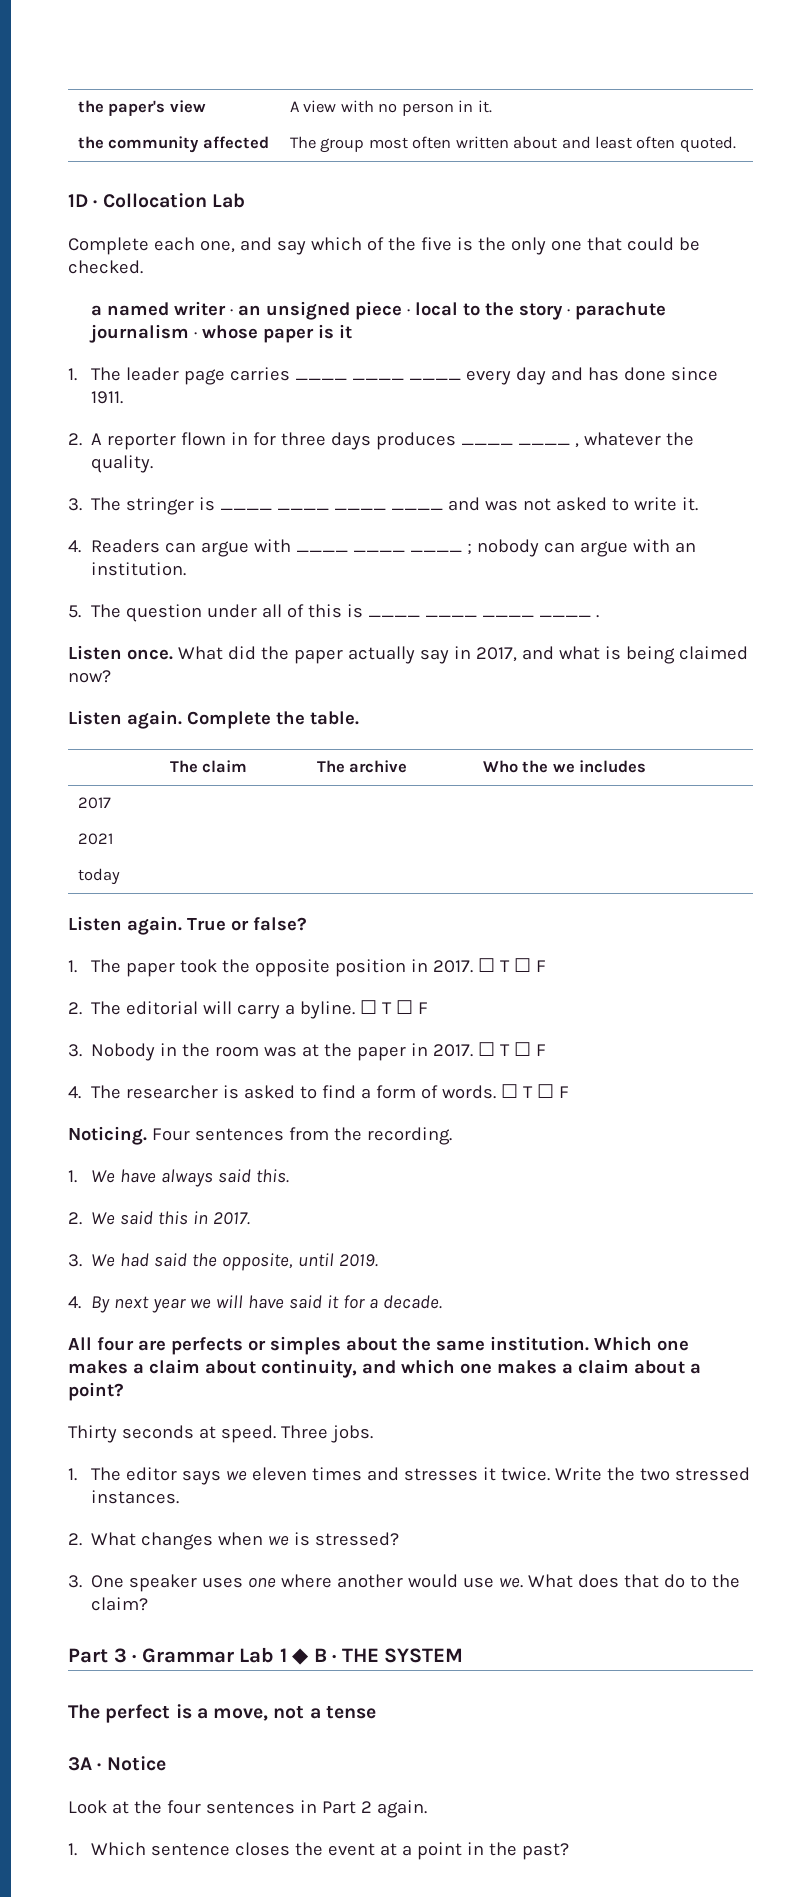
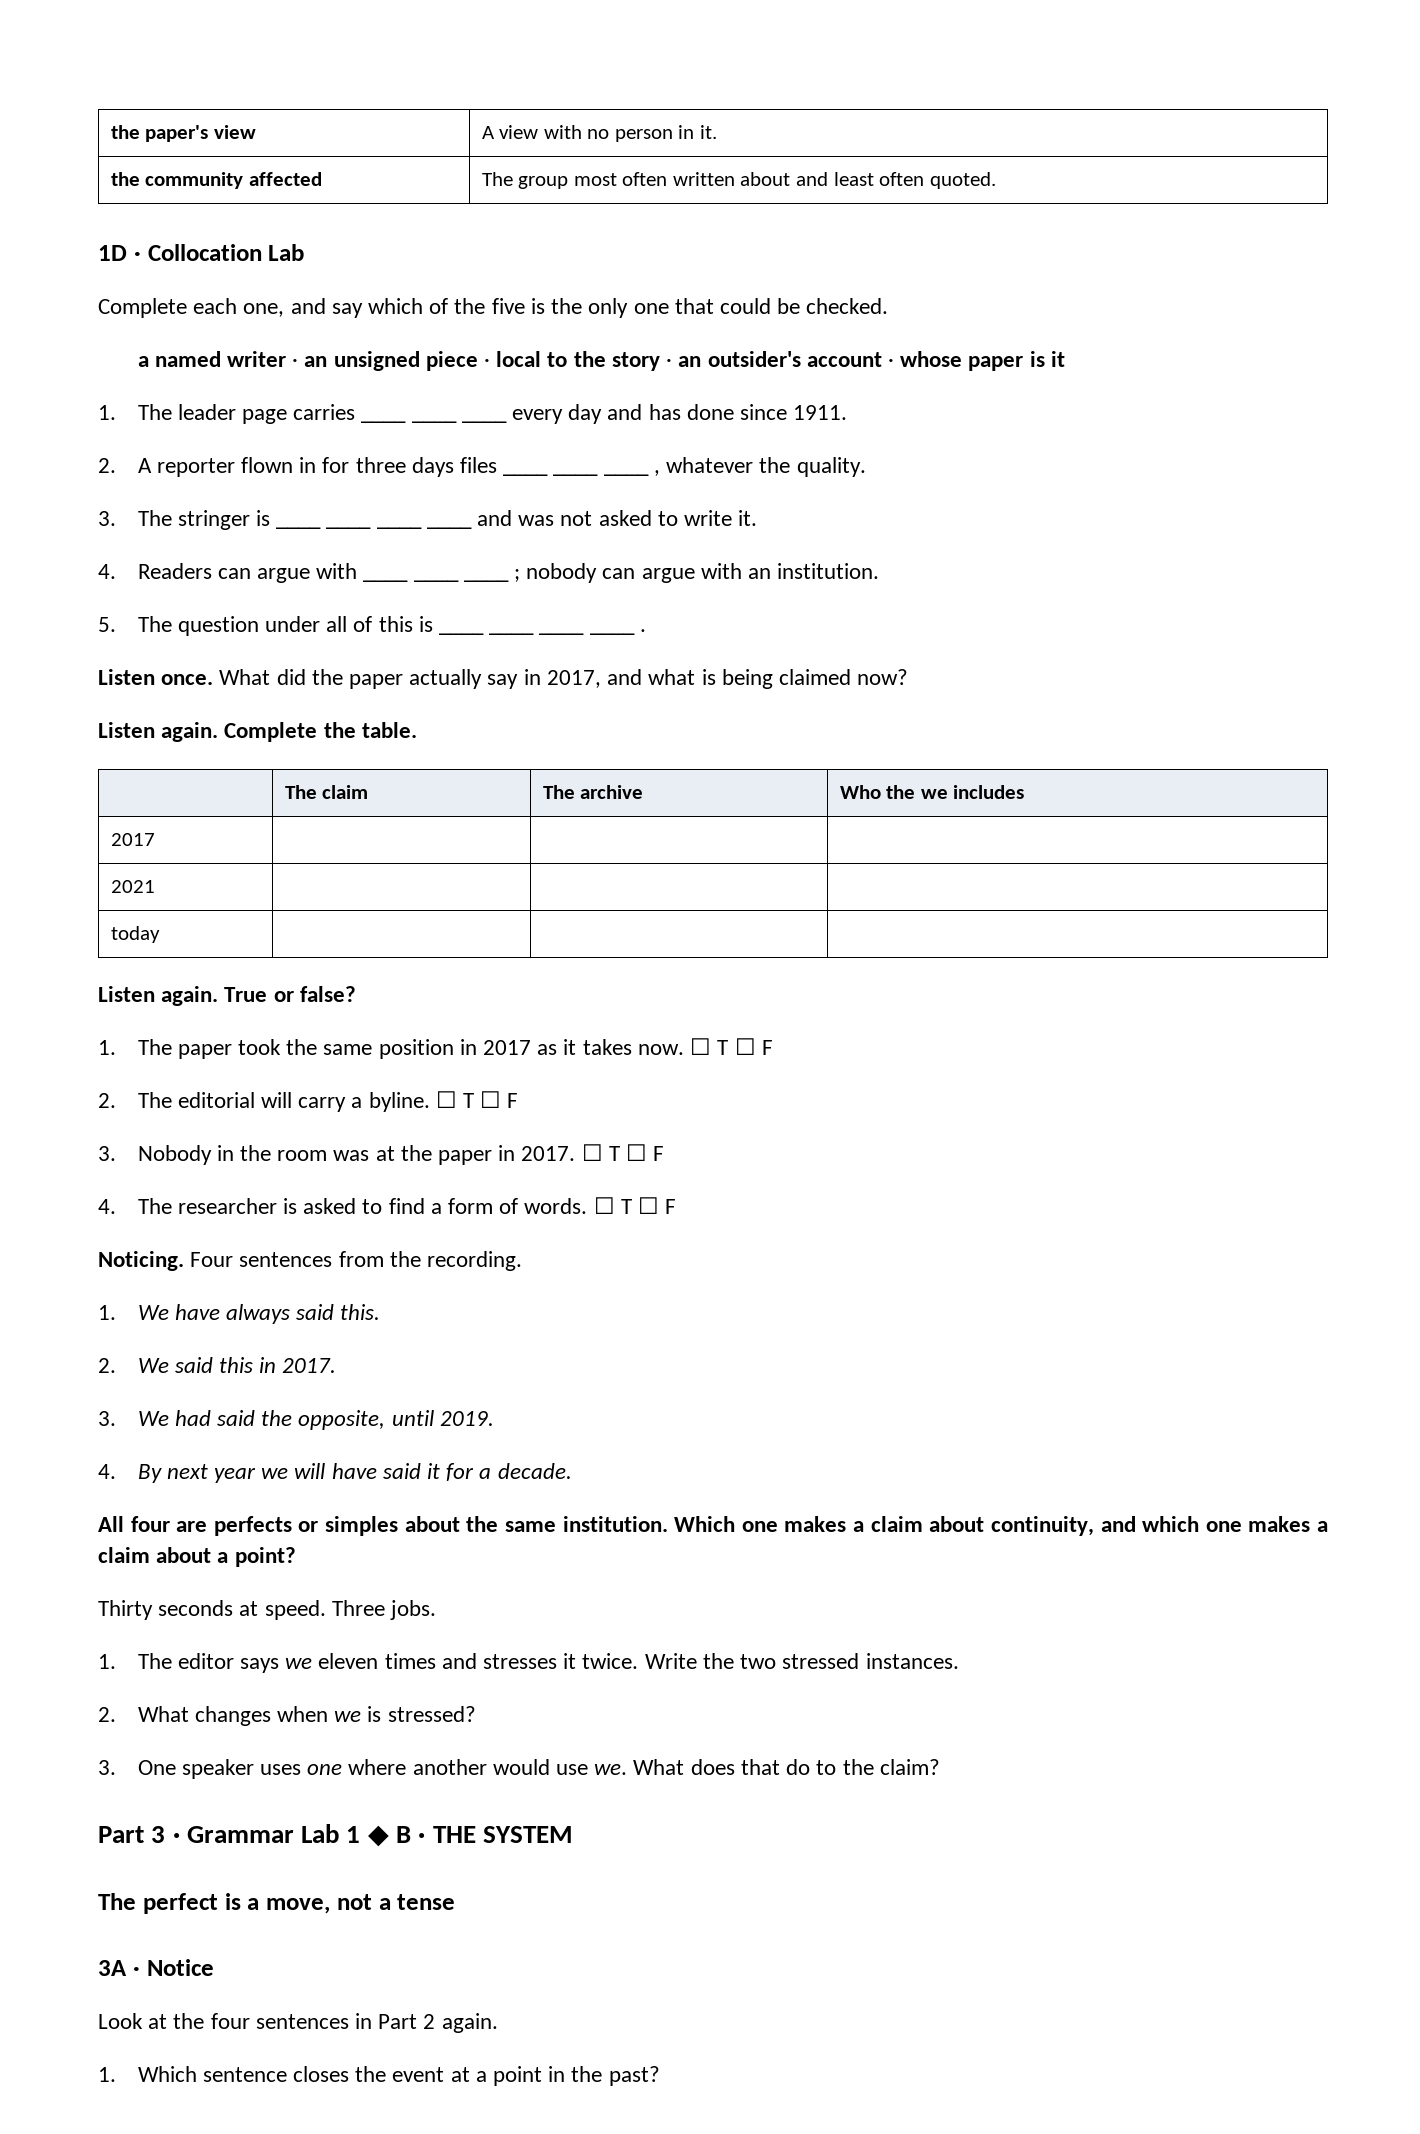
- a named writer · an unsigned piece · local to the story · parachute journalism · whose paper is it
+ a named writer · an unsigned piece · local to the story · an outsider's account · whose paper is it
- 2. A reporter flown in for three days produces ____ ____ , whatever the quality.
+ 2. A reporter flown in for three days files ____ ____ ____ , whatever the quality.
- 1. The paper took the opposite position in 2017.
+ 1. The paper took the same position in 2017 as it takes now.

